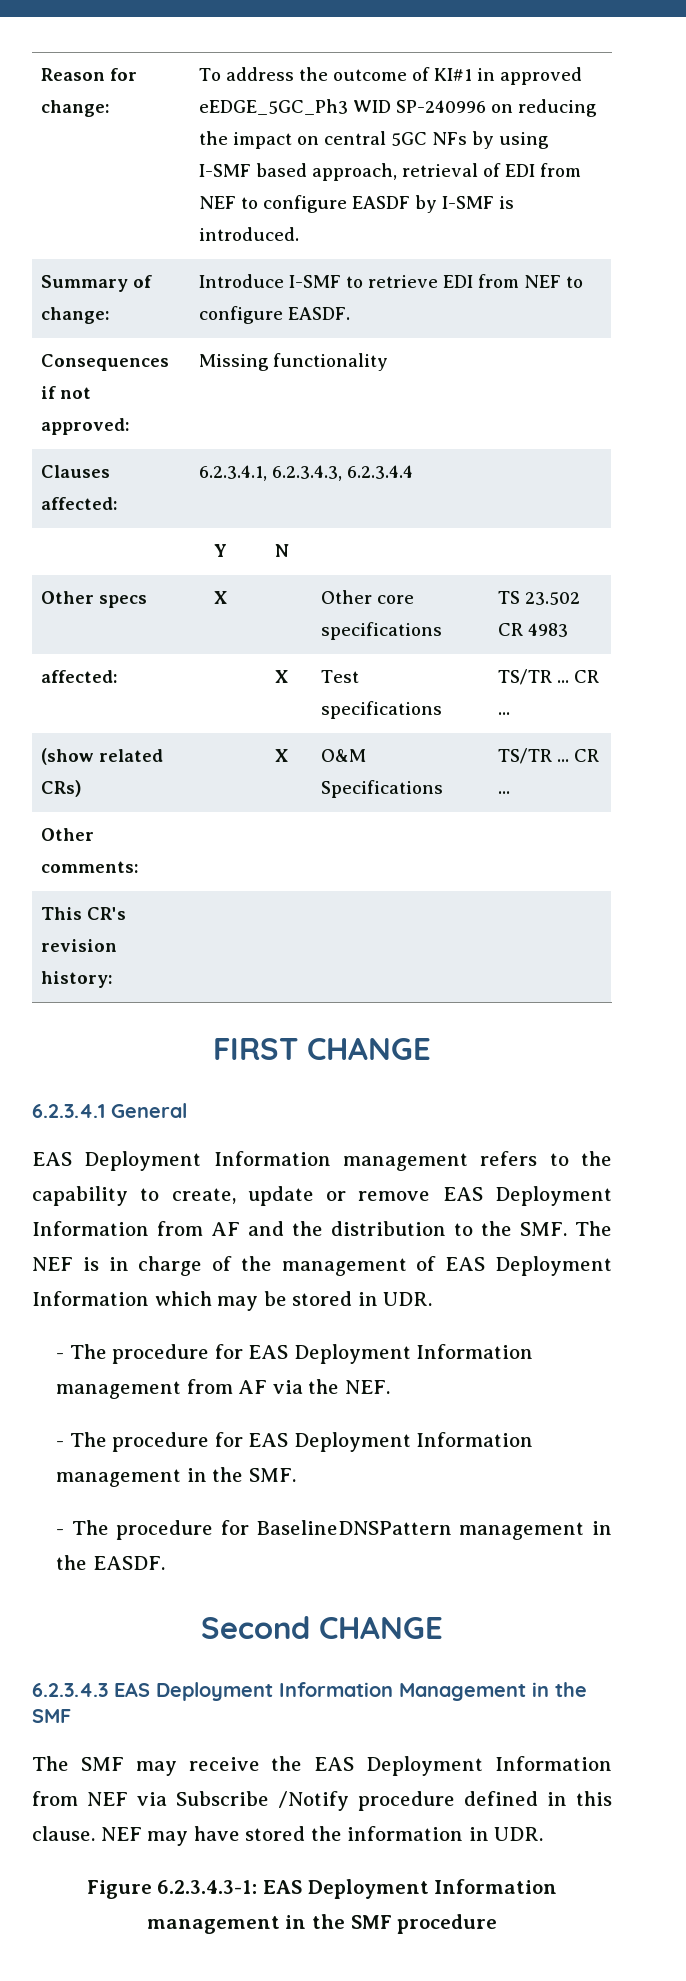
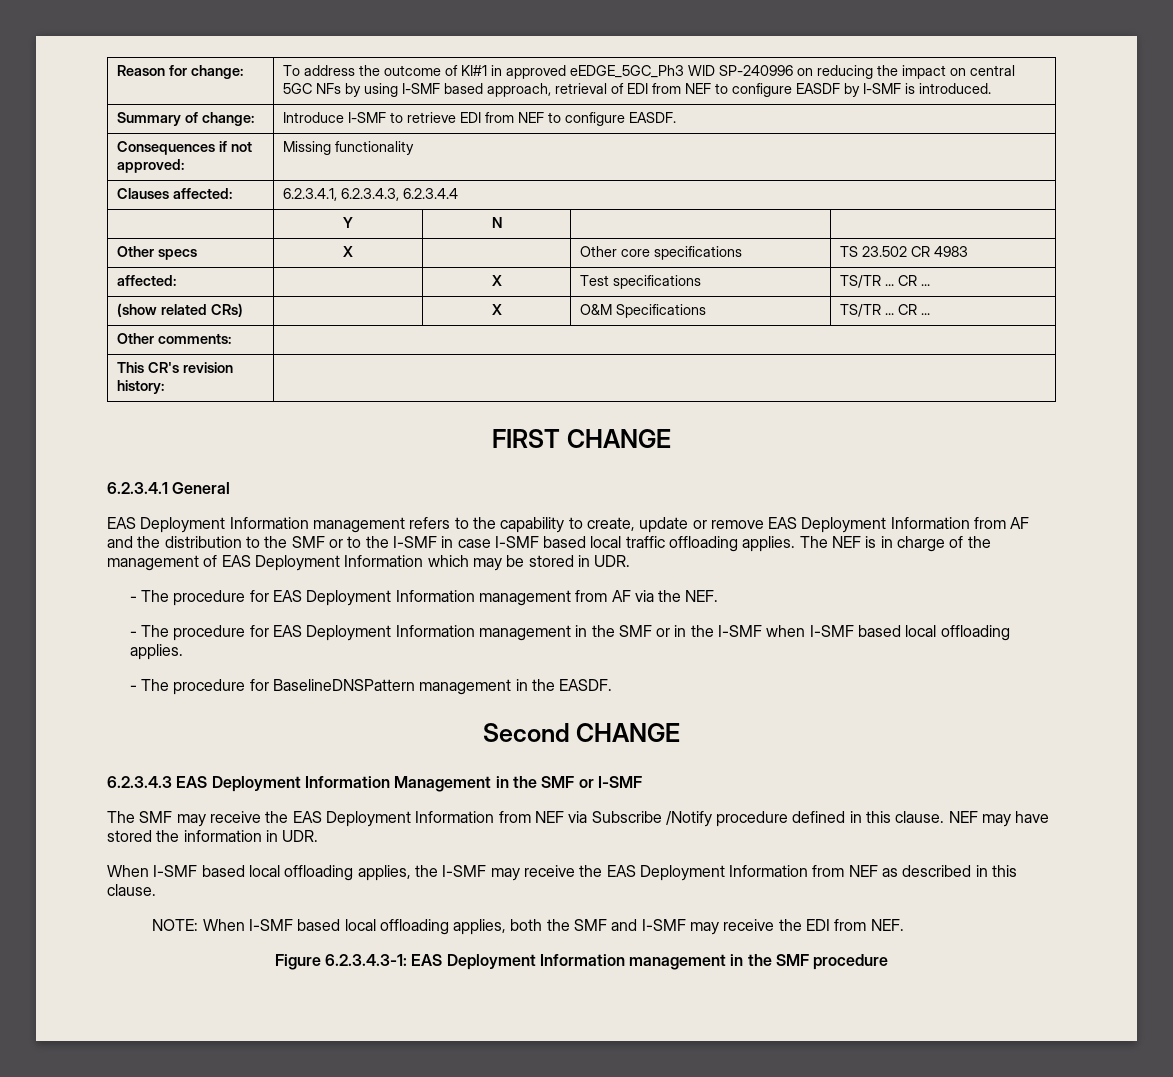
- EAS Deployment Information management refers to the capability to create, update or remove EAS Deployment Information from AF and the distribution to the SMF. The NEF is in charge of the management of EAS Deployment Information which may be stored in UDR.
+ EAS Deployment Information management refers to the capability to create, update or remove EAS Deployment Information from AF and the distribution to the SMF or to the I-SMF in case I-SMF based local traffic offloading applies. The NEF is in charge of the management of EAS Deployment Information which may be stored in UDR.
- - The procedure for EAS Deployment Information management in the SMF.
+ - The procedure for EAS Deployment Information management in the SMF or in the I-SMF when I-SMF based local offloading applies.
- 6.2.3.4.3 EAS Deployment Information Management in the SMF
+ 6.2.3.4.3 EAS Deployment Information Management in the SMF or I-SMF
+ When I-SMF based local offloading applies, the I-SMF may receive the EAS Deployment Information from NEF as described in this clause.
+ NOTE: When I-SMF based local offloading applies, both the SMF and I-SMF may receive the EDI from NEF.

